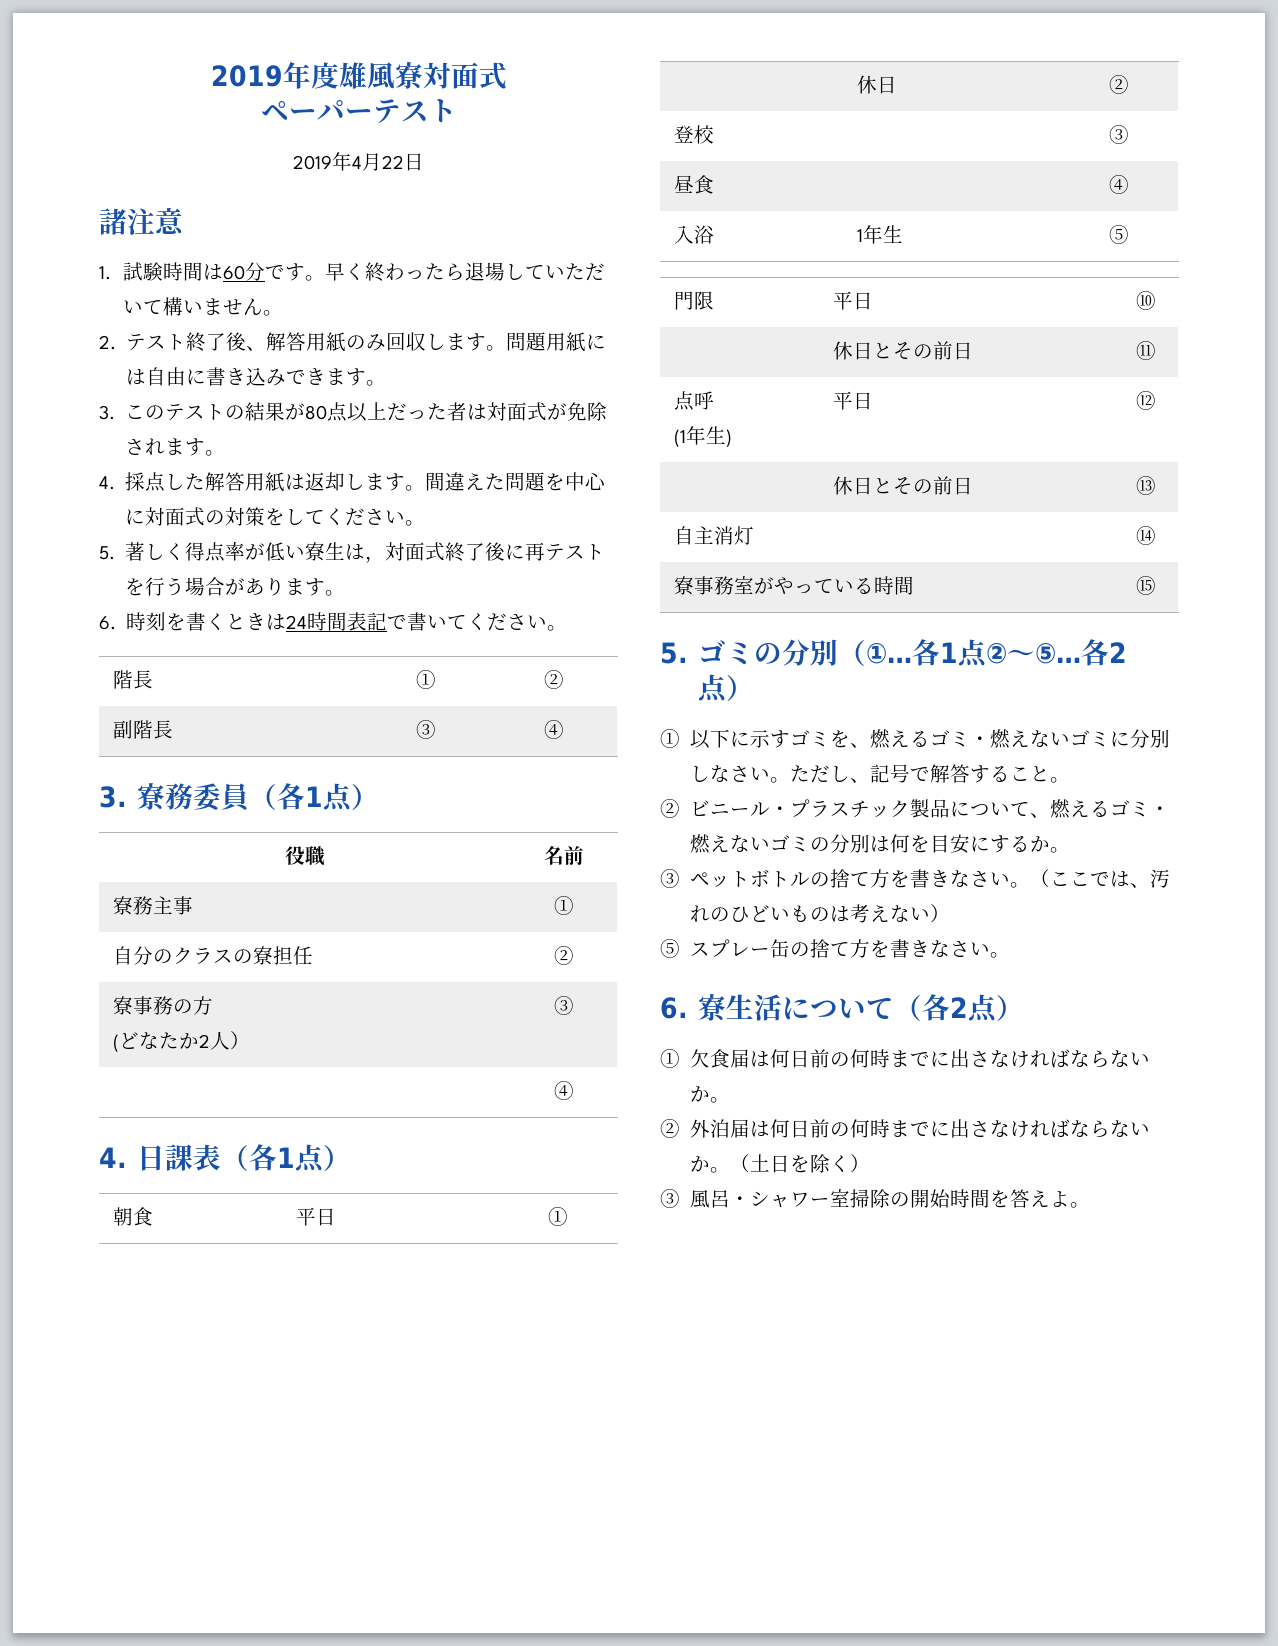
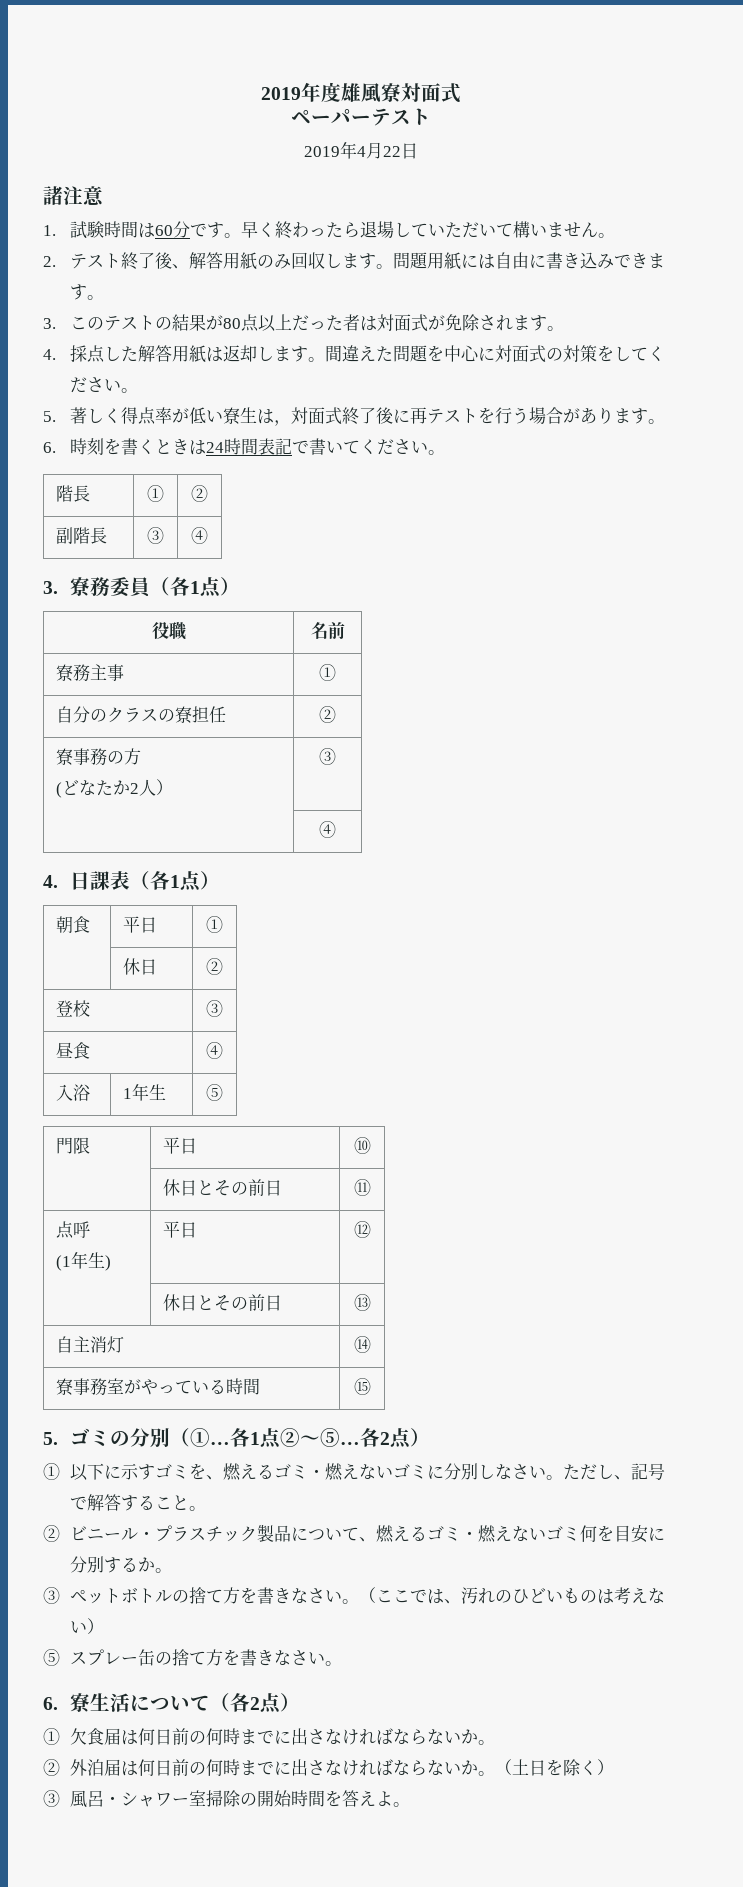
- ②ビニール・プラスチック製品について、燃えるゴミ・燃えないゴミの分別は何を目安にするか。
+ ②ビニール・プラスチック製品について、燃えるゴミ・燃えないゴミ何を目安に分別するか。

